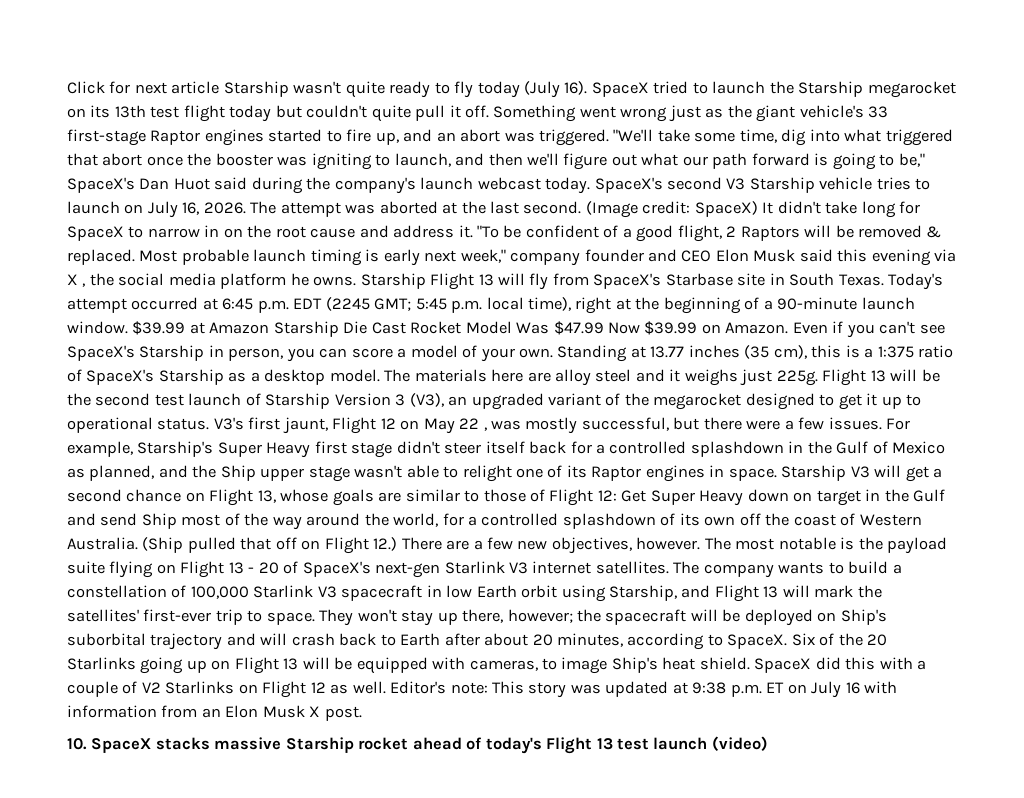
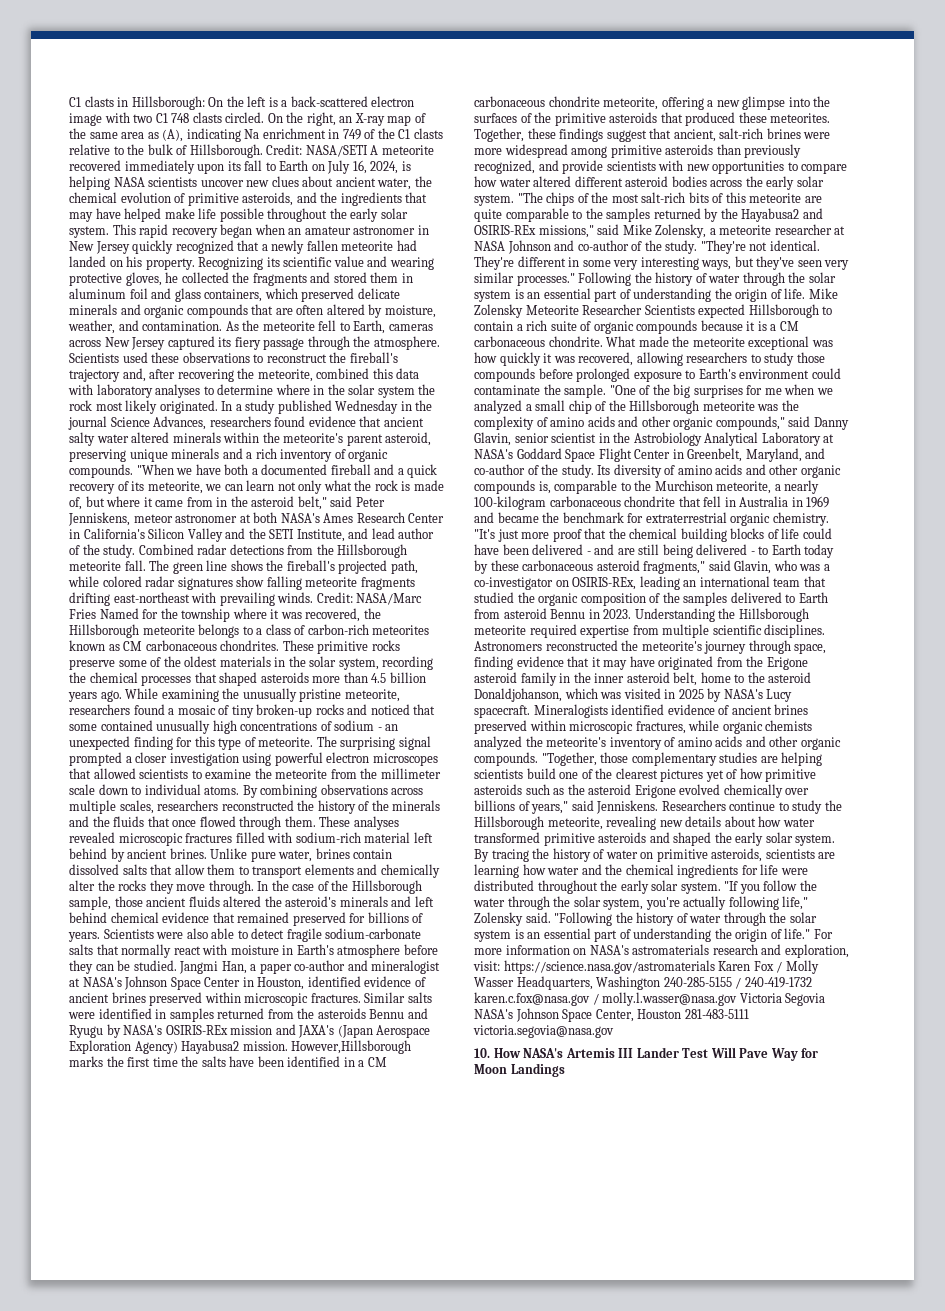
- Click for next article Starship wasn't quite ready to fly today (July 16). SpaceX tried to launch the Starship megarocket on its 13th test flight today but couldn't quite pull it off. Something went wrong just as the giant vehicle's 33 first-stage Raptor engines started to fire up, and an abort was triggered. "We'll take some time, dig into what triggered that abort once the booster was igniting to launch, and then we'll figure out what our path forward is going to be," SpaceX's Dan Huot said during the company's launch webcast today. SpaceX's second V3 Starship vehicle tries to launch on July 16, 2026. The attempt was aborted at the last second. (Image credit: SpaceX) It didn't take long for SpaceX to narrow in on the root cause and address it. "To be confident of a good flight, 2 Raptors will be removed & replaced. Most probable launch timing is early next week," company founder and CEO Elon Musk said this evening via X , the social media platform he owns. Starship Flight 13 will fly from SpaceX's Starbase site in South Texas. Today's attempt occurred at 6:45 p.m. EDT (2245 GMT; 5:45 p.m. local time), right at the beginning of a 90-minute launch window. $39.99 at Amazon Starship Die Cast Rocket Model Was $47.99 Now $39.99 on Amazon. Even if you can't see SpaceX's Starship in person, you can score a model of your own. Standing at 13.77 inches (35 cm), this is a 1:375 ratio of SpaceX's Starship as a desktop model. The materials here are alloy steel and it weighs just 225g. Flight 13 will be the second test launch of Starship Version 3 (V3), an upgraded variant of the megarocket designed to get it up to operational status. V3's first jaunt, Flight 12 on May 22 , was mostly successful, but there were a few issues. For example, Starship's Super Heavy first stage didn't steer itself back for a controlled splashdown in the Gulf of Mexico as planned, and the Ship upper stage wasn't able to relight one of its Raptor engines in space. Starship V3 will get a second chance on Flight 13, whose goals are similar to those of Flight 12: Get Super Heavy down on target in the Gulf and send Ship most of the way around the world, for a controlled splashdown of its own off the coast of Western Australia. (Ship pulled that off on Flight 12.) There are a few new objectives, however. The most notable is the payload suite flying on Flight 13 - 20 of SpaceX's next-gen Starlink V3 internet satellites. The company wants to build a constellation of 100,000 Starlink V3 spacecraft in low Earth orbit using Starship, and Flight 13 will mark the satellites' first-ever trip to space. They won't stay up there, however; the spacecraft will be deployed on Ship's suborbital trajectory and will crash back to Earth after about 20 minutes, according to SpaceX. Six of the 20 Starlinks going up on Flight 13 will be equipped with cameras, to image Ship's heat shield. SpaceX did this with a couple of V2 Starlinks on Flight 12 as well. Editor's note: This story was updated at 9:38 p.m. ET on July 16 with information from an Elon Musk X post.
- 10. SpaceX stacks massive Starship rocket ahead of today's Flight 13 test launch (video)
+ C1 clasts in Hillsborough: On the left is a back-scattered electron image with two C1 748 clasts circled. On the right, an X-ray map of the same area as (A), indicating Na enrichment in 749 of the C1 clasts relative to the bulk of Hillsborough. Credit: NASA/SETI A meteorite recovered immediately upon its fall to Earth on July 16, 2024, is helping NASA scientists uncover new clues about ancient water, the chemical evolution of primitive asteroids, and the ingredients that may have helped make life possible throughout the early solar system. This rapid recovery began when an amateur astronomer in New Jersey quickly recognized that a newly fallen meteorite had landed on his property. Recognizing its scientific value and wearing protective gloves, he collected the fragments and stored them in aluminum foil and glass containers, which preserved delicate minerals and organic compounds that are often altered by moisture, weather, and contamination. As the meteorite fell to Earth, cameras across New Jersey captured its fiery passage through the atmosphere. Scientists used these observations to reconstruct the fireball's trajectory and, after recovering the meteorite, combined this data with laboratory analyses to determine where in the solar system the rock most likely originated. In a study published Wednesday in the journal Science Advances, researchers found evidence that ancient salty water altered minerals within the meteorite's parent asteroid, preserving unique minerals and a rich inventory of organic compounds. "When we have both a documented fireball and a quick recovery of its meteorite, we can learn not only what the rock is made of, but where it came from in the asteroid belt," said Peter Jenniskens, meteor astronomer at both NASA's Ames Research Center in California's Silicon Valley and the SETI Institute, and lead author of the study. Combined radar detections from the Hillsborough meteorite fall. The green line shows the fireball's projected path, while colored radar signatures show falling meteorite fragments drifting east-northeast with prevailing winds. Credit: NASA/Marc Fries Named for the township where it was recovered, the Hillsborough meteorite belongs to a class of carbon-rich meteorites known as CM carbonaceous chondrites. These primitive rocks preserve some of the oldest materials in the solar system, recording the chemical processes that shaped asteroids more than 4.5 billion years ago. While examining the unusually pristine meteorite, researchers found a mosaic of tiny broken-up rocks and noticed that some contained unusually high concentrations of sodium - an unexpected finding for this type of meteorite. The surprising signal prompted a closer investigation using powerful electron microscopes that allowed scientists to examine the meteorite from the millimeter scale down to individual atoms. By combining observations across multiple scales, researchers reconstructed the history of the minerals and the fluids that once flowed through them. These analyses revealed microscopic fractures filled with sodium-rich material left behind by ancient brines. Unlike pure water, brines contain dissolved salts that allow them to transport elements and chemically alter the rocks they move through. In the case of the Hillsborough sample, those ancient fluids altered the asteroid's minerals and left behind chemical evidence that remained preserved for billions of years. Scientists were also able to detect fragile sodium-carbonate salts that normally react with moisture in Earth's atmosphere before they can be studied. Jangmi Han, a paper co-author and mineralogist at NASA's Johnson Space Center in Houston, identified evidence of ancient brines preserved within microscopic fractures. Similar salts were identified in samples returned from the asteroids Bennu and Ryugu by NASA's OSIRIS-REx mission and JAXA's (Japan Aerospace Exploration Agency) Hayabusa2 mission. However,Hillsborough marks the first time the salts have been identified in a CM carbonaceous chondrite meteorite, offering a new glimpse into the surfaces of the primitive asteroids that produced these meteorites. Together, these findings suggest that ancient, salt-rich brines were more widespread among primitive asteroids than previously recognized, and provide scientists with new opportunities to compare how water altered different asteroid bodies across the early solar system. "The chips of the most salt-rich bits of this meteorite are quite comparable to the samples returned by the Hayabusa2 and OSIRIS-REx missions," said Mike Zolensky, a meteorite researcher at NASA Johnson and co-author of the study. "They're not identical. They're different in some very interesting ways, but they've seen very similar processes." Following the history of water through the solar system is an essential part of understanding the origin of life. Mike Zolensky Meteorite Researcher Scientists expected Hillsborough to contain a rich suite of organic compounds because it is a CM carbonaceous chondrite. What made the meteorite exceptional was how quickly it was recovered, allowing researchers to study those compounds before prolonged exposure to Earth's environment could contaminate the sample. "One of the big surprises for me when we analyzed a small chip of the Hillsborough meteorite was the complexity of amino acids and other organic compounds," said Danny Glavin, senior scientist in the Astrobiology Analytical Laboratory at NASA's Goddard Space Flight Center in Greenbelt, Maryland, and co-author of the study. Its diversity of amino acids and other organic compounds is, comparable to the Murchison meteorite, a nearly 100-kilogram carbonaceous chondrite that fell in Australia in 1969 and became the benchmark for extraterrestrial organic chemistry. "It's just more proof that the chemical building blocks of life could have been delivered - and are still being delivered - to Earth today by these carbonaceous asteroid fragments," said Glavin, who was a co-investigator on OSIRIS-REx, leading an international team that studied the organic composition of the samples delivered to Earth from asteroid Bennu in 2023. Understanding the Hillsborough meteorite required expertise from multiple scientific disciplines. Astronomers reconstructed the meteorite's journey through space, finding evidence that it may have originated from the Erigone asteroid family in the inner asteroid belt, home to the asteroid Donaldjohanson, which was visited in 2025 by NASA's Lucy spacecraft. Mineralogists identified evidence of ancient brines preserved within microscopic fractures, while organic chemists analyzed the meteorite's inventory of amino acids and other organic compounds. "Together, those complementary studies are helping scientists build one of the clearest pictures yet of how primitive asteroids such as the asteroid Erigone evolved chemically over billions of years," said Jenniskens. Researchers continue to study the Hillsborough meteorite, revealing new details about how water transformed primitive asteroids and shaped the early solar system. By tracing the history of water on primitive asteroids, scientists are learning how water and the chemical ingredients for life were distributed throughout the early solar system. "If you follow the water through the solar system, you're actually following life," Zolensky said. "Following the history of water through the solar system is an essential part of understanding the origin of life." For more information on NASA's astromaterials research and exploration, visit: https://science.nasa.gov/astromaterials Karen Fox / Molly Wasser Headquarters, Washington 240-285-5155 / 240-419-1732 karen.c.fox@nasa.gov / molly.l.wasser@nasa.gov Victoria Segovia NASA's Johnson Space Center, Houston 281-483-5111 victoria.segovia@nasa.gov
+ 10. How NASA's Artemis III Lander Test Will Pave Way for Moon Landings

